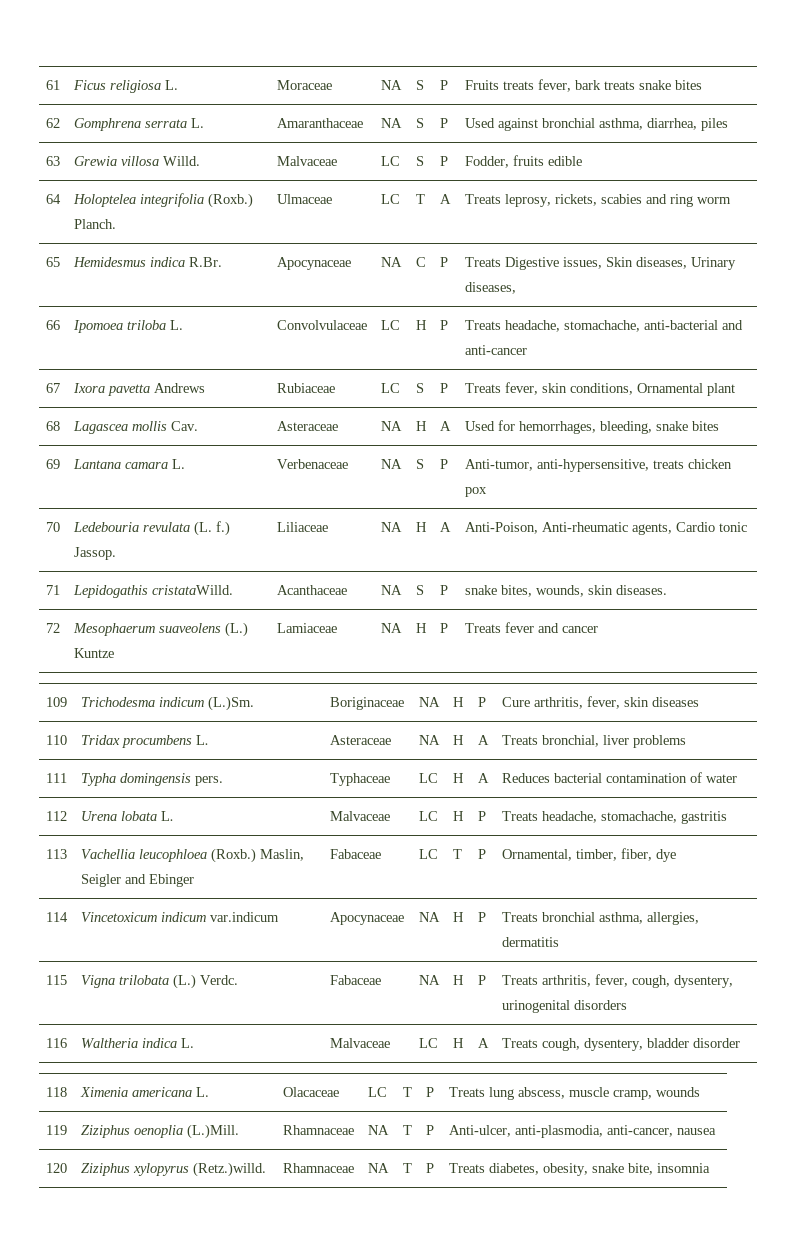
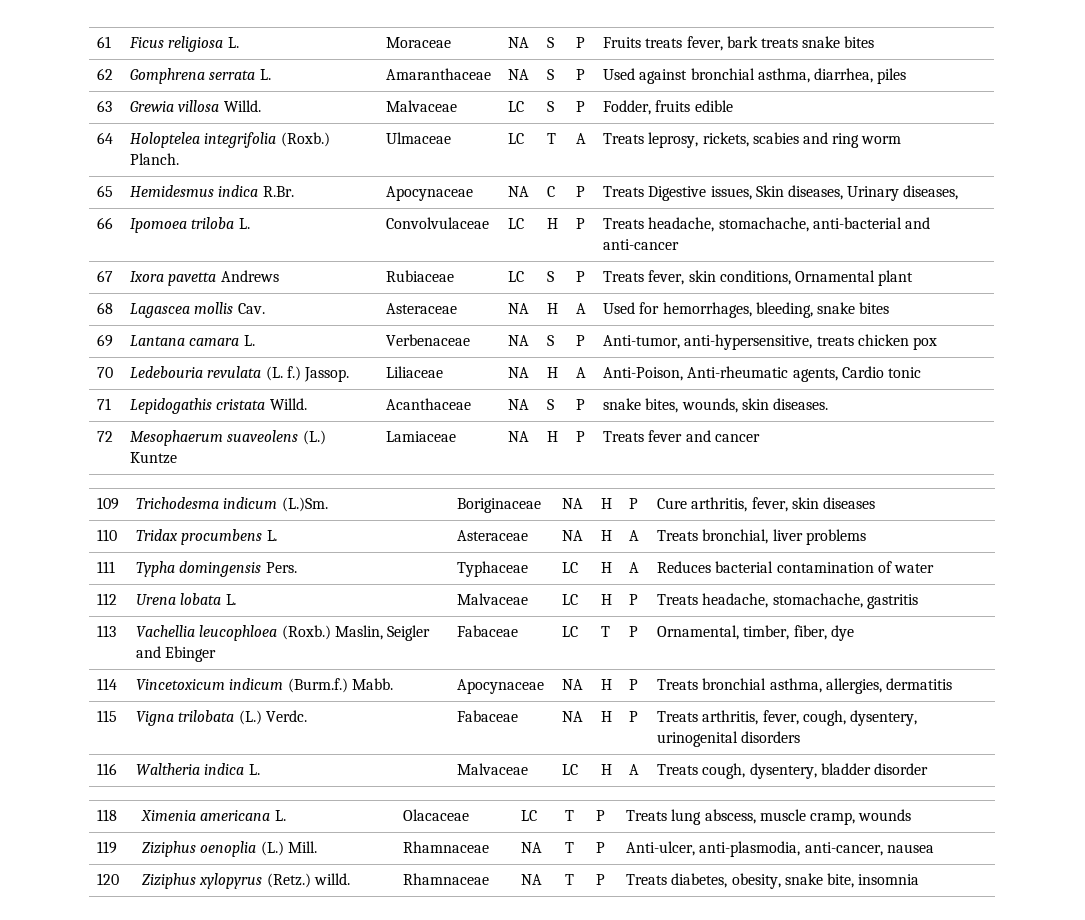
- 71 | Lepidogathis cristataWilld. | Acanthaceae | NA | S | P | snake bites, wounds, skin diseases.
+ 71 | Lepidogathis cristata Willd. | Acanthaceae | NA | S | P | snake bites, wounds, skin diseases.
- 111 | Typha domingensis pers. | Typhaceae | LC | H | A | Reduces bacterial contamination of water
+ 111 | Typha domingensis Pers. | Typhaceae | LC | H | A | Reduces bacterial contamination of water
- 114 | Vincetoxicum indicum var.indicum | Apocynaceae | NA | H | P | Treats bronchial asthma, allergies, dermatitis
+ 114 | Vincetoxicum indicum (Burm.f.) Mabb. | Apocynaceae | NA | H | P | Treats bronchial asthma, allergies, dermatitis
- 119 | Ziziphus oenoplia (L.)Mill. | Rhamnaceae | NA | T | P | Anti-ulcer, anti-plasmodia, anti-cancer, nausea
+ 119 | Ziziphus oenoplia (L.) Mill. | Rhamnaceae | NA | T | P | Anti-ulcer, anti-plasmodia, anti-cancer, nausea
- 120 | Ziziphus xylopyrus (Retz.)willd. | Rhamnaceae | NA | T | P | Treats diabetes, obesity, snake bite, insomnia
+ 120 | Ziziphus xylopyrus (Retz.) willd. | Rhamnaceae | NA | T | P | Treats diabetes, obesity, snake bite, insomnia

